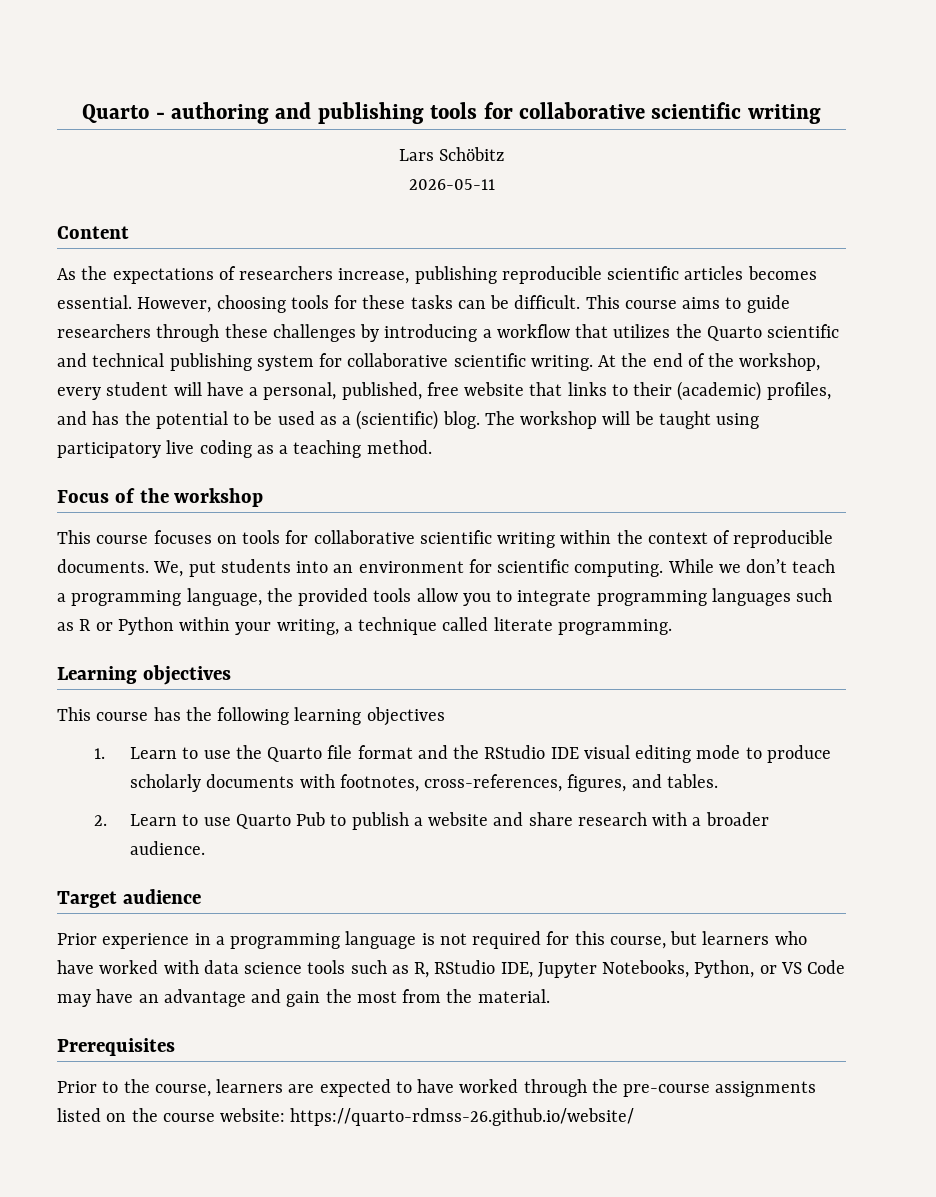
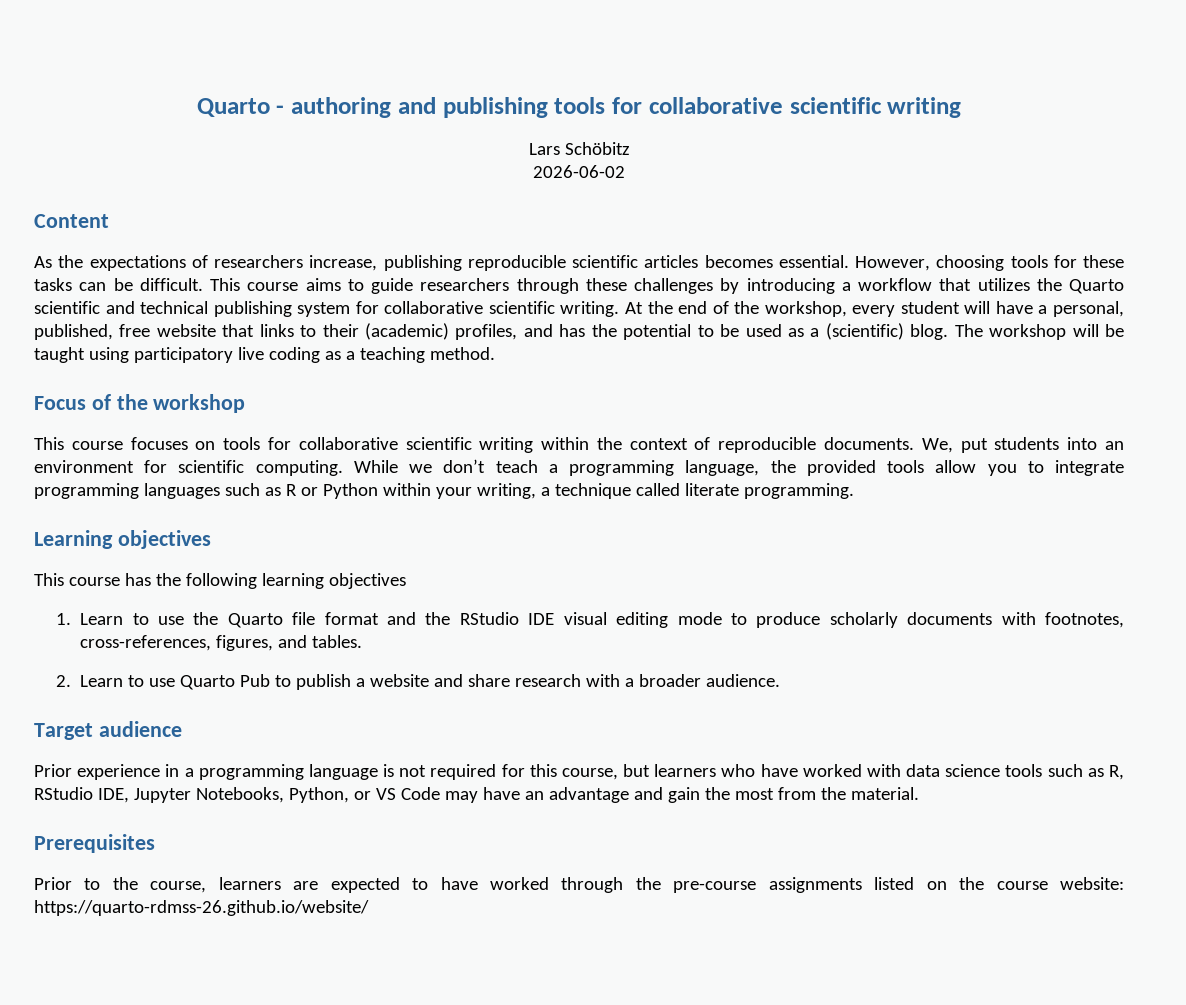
- 2026-05-11
+ 2026-06-02

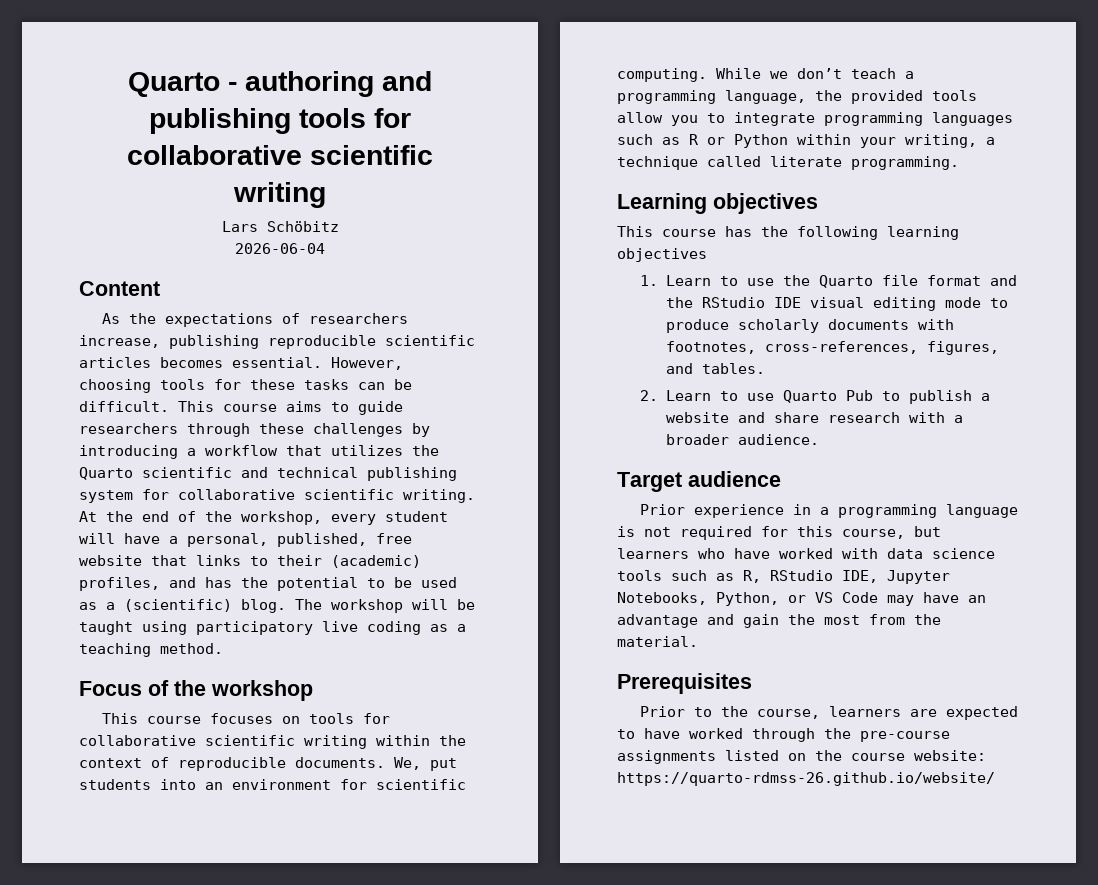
- 2026-06-02
+ 2026-06-04

